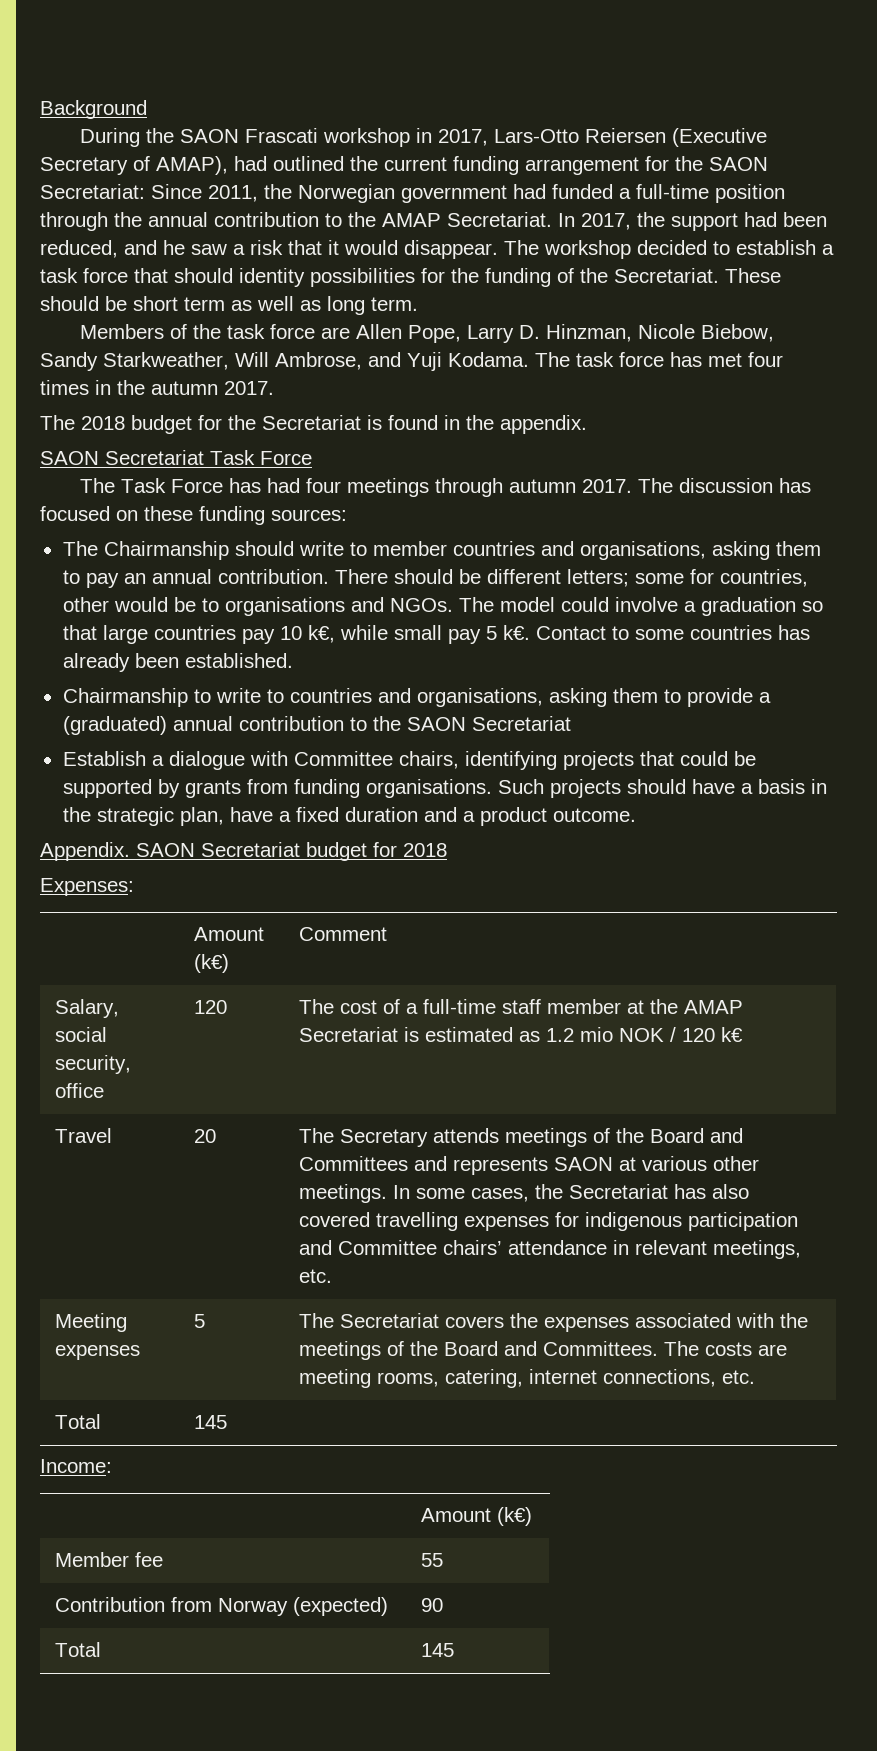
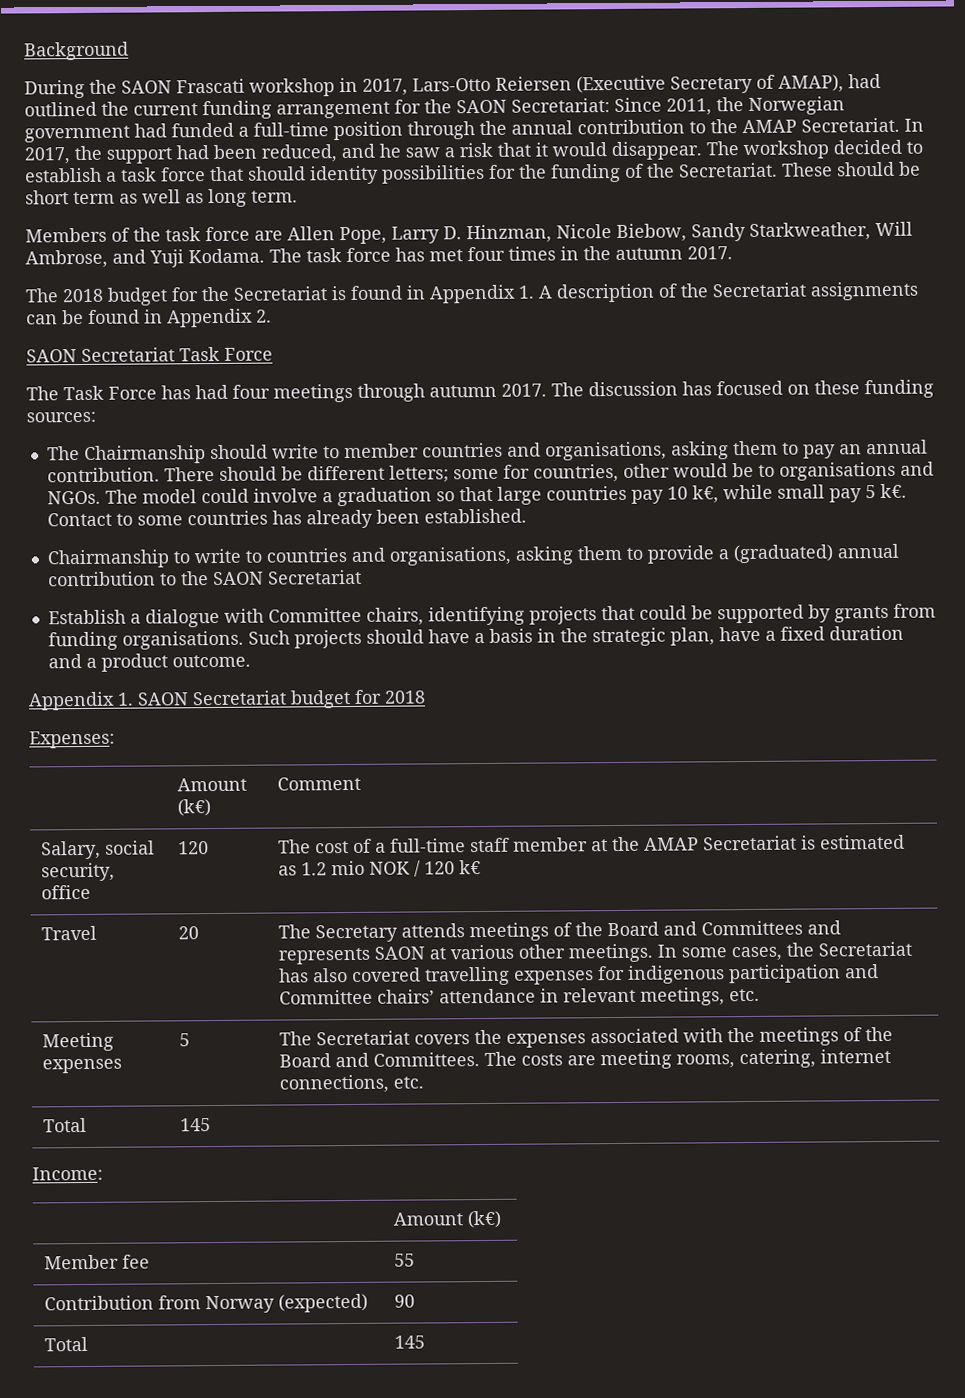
- The 2018 budget for the Secretariat is found in the appendix.
+ The 2018 budget for the Secretariat is found in Appendix 1. A description of the Secretariat assignments can be found in Appendix 2.
- Appendix. SAON Secretariat budget for 2018
+ Appendix 1. SAON Secretariat budget for 2018

